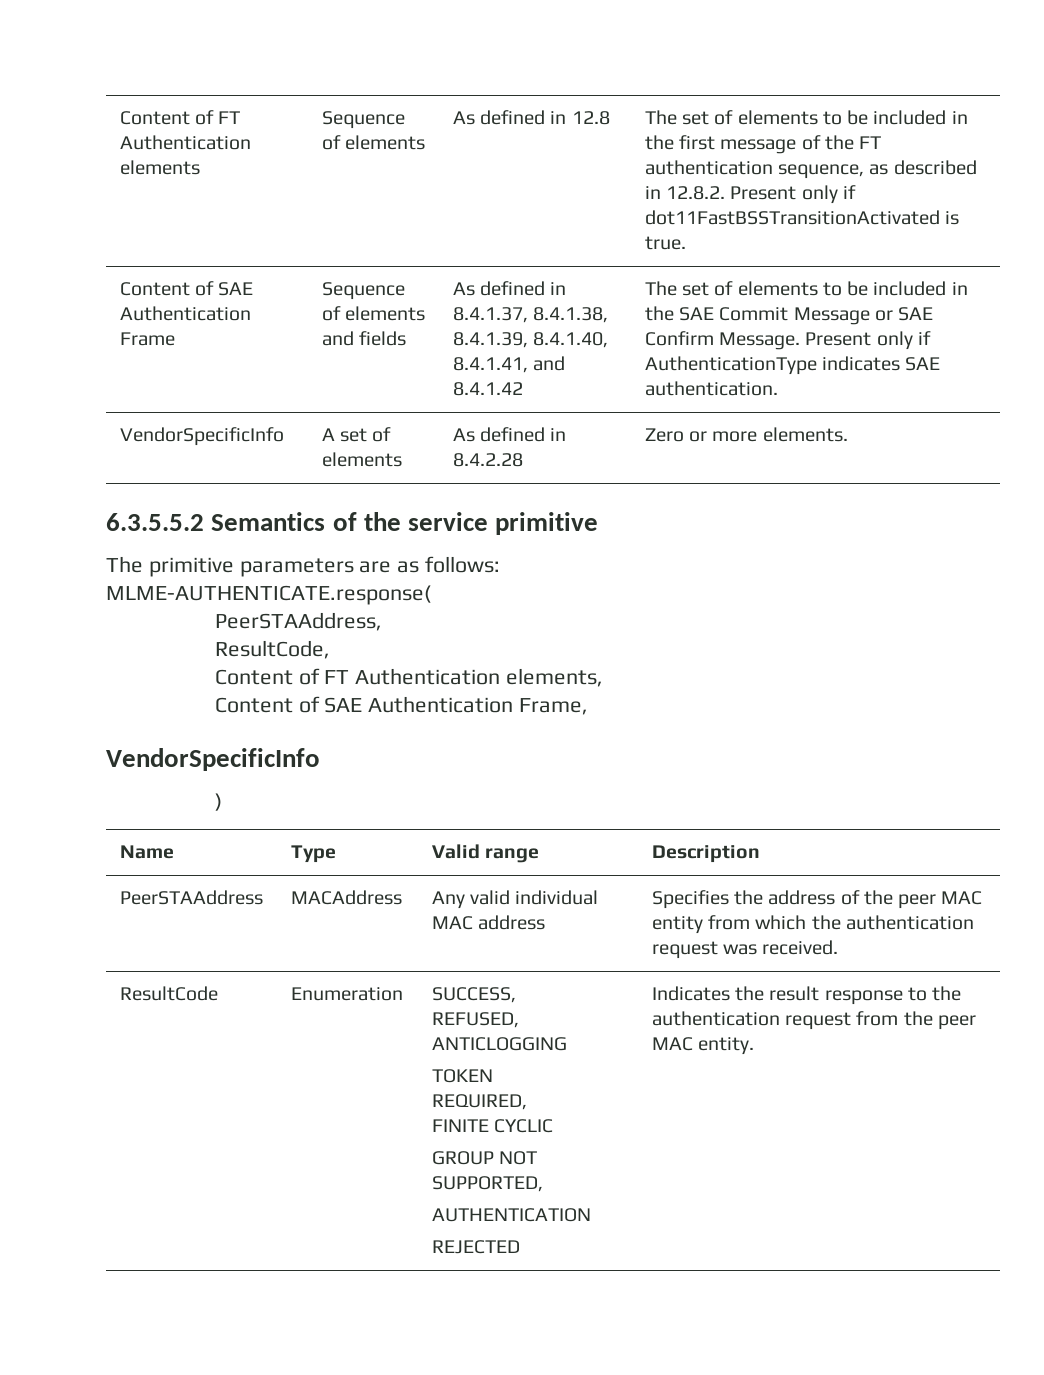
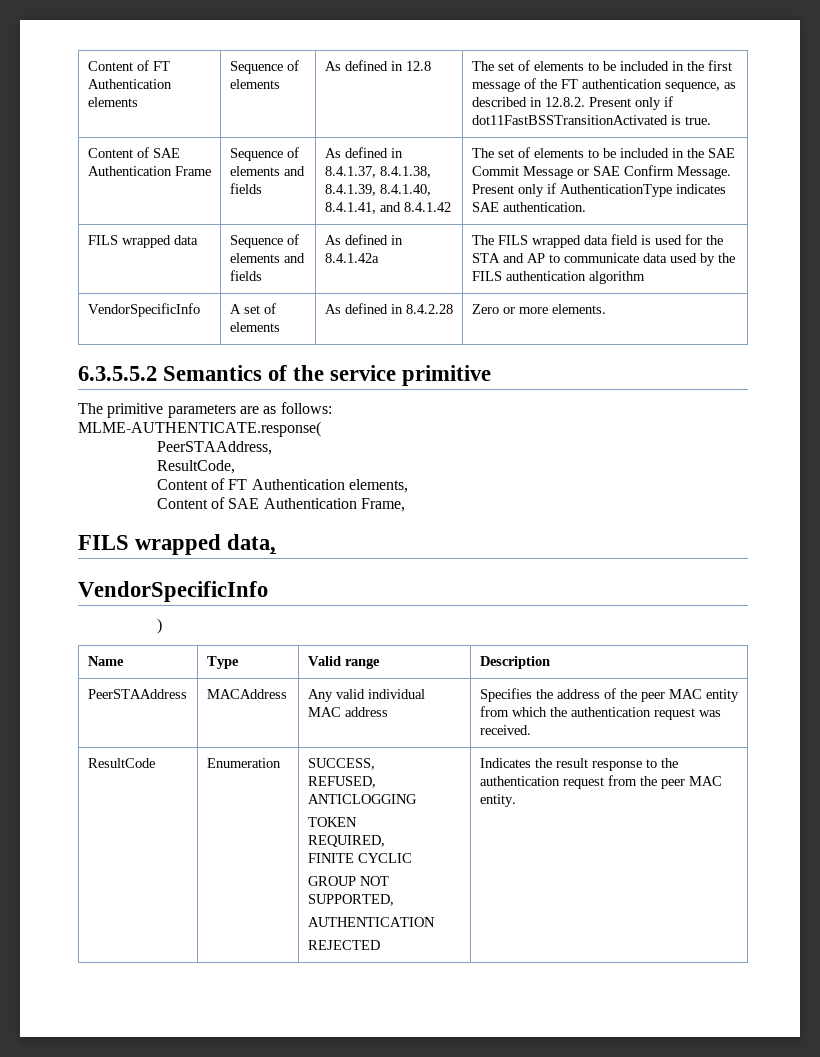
+ FILS wrapped data | Sequence of elements and fields | As defined in 8.4.1.42a | The FILS wrapped data field is used for the STA and AP to communicate data used by the FILS authentication algorithm
+ FILS wrapped data,

